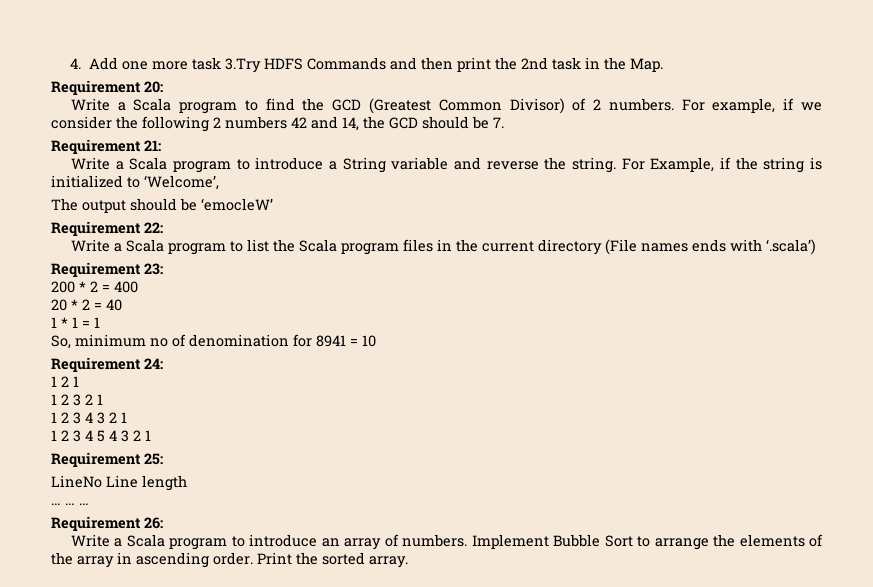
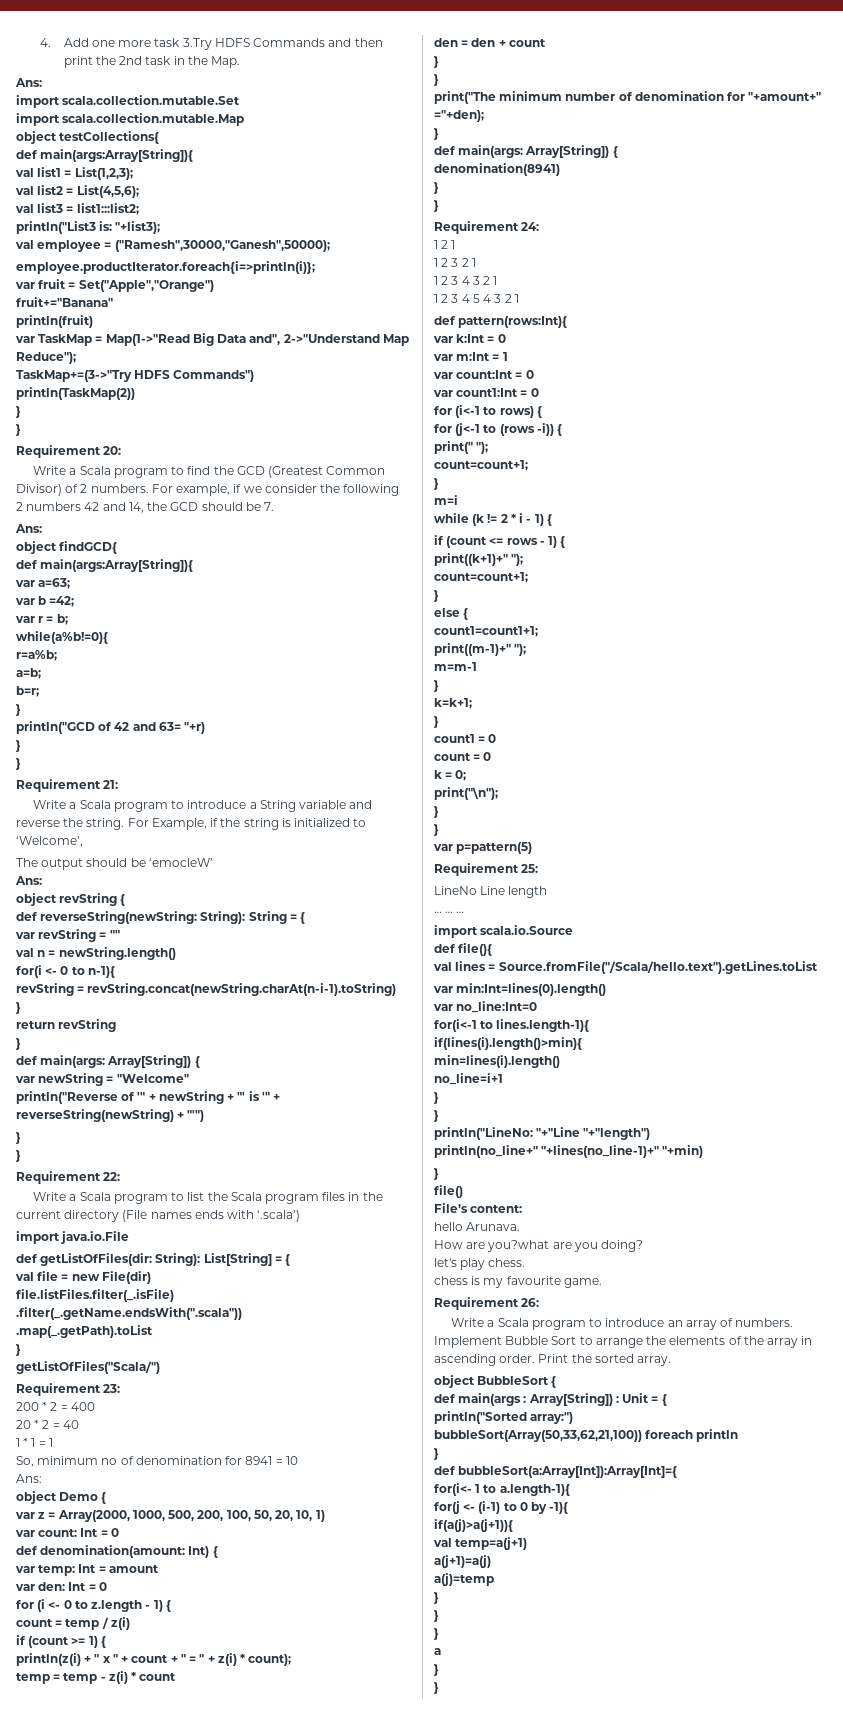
  4. Add one more task 3.Try HDFS Commands and then print the 2nd task in the Map.
+ Ans:
+ import scala.collection.mutable.Set
+ import scala.collection.mutable.Map
+ object testCollections{
+ def main(args:Array[String]){
+ val list1 = List(1,2,3);
+ val list2 = List(4,5,6);
+ val list3 = list1:::list2;
+ println("List3 is: "+list3);
+ val employee = ("Ramesh",30000,"Ganesh",50000);
+ employee.productIterator.foreach{i=>println(i)};
+ var fruit = Set("Apple","Orange")
+ fruit+="Banana"
+ println(fruit)
+ var TaskMap = Map(1->"Read Big Data and", 2->"Understand Map Reduce");
+ TaskMap+=(3->"Try HDFS Commands")
+ println(TaskMap(2))
+ }
+ }
  For example, if we consider the following 2 numbers 42 and 14, the GCD should be 7.
+ Ans:
+ object findGCD{
+ def main(args:Array[String]){
+ var a=63;
+ var b =42;
+ var r = b;
+ while(a%b!=0){
+ r=a%b;
+ a=b;
+ b=r;
+ }
+ println("GCD of 42 and 63= "+r)
+ }
+ }
  The output should be ‘emocleW’
+ Ans:
+ object revString {
+ def reverseString(newString: String): String = {
+ var revString = ""
+ val n = newString.length()
+ for(i <- 0 to n-1){
+ revString = revString.concat(newString.charAt(n-i-1).toString)
+ }
+ return revString
+ }
+ def main(args: Array[String]) {
+ var newString = "Welcome"
+ println("Reverse of '" + newString + "' is '" + reverseString(newString) + "'")
+ }
+ }
+ import java.io.File
+ def getListOfFiles(dir: String): List[String] = {
+ val file = new File(dir)
+ file.listFiles.filter(_.isFile)
+ .filter(_.getName.endsWith(".scala"))
+ .map(_.getPath).toList
+ }
+ getListOfFiles("Scala/")
  So, minimum no of denomination for 8941 = 10
+ Ans:
+ object Demo {
+ var z = Array(2000, 1000, 500, 200, 100, 50, 20, 10, 1)
+ var count: Int = 0
+ def denomination(amount: Int) {
+ var temp: Int = amount
+ var den: Int = 0
+ for (i <- 0 to z.length - 1) {
+ count = temp / z(i)
+ if (count >= 1) {
+ println(z(i) + " x " + count + " = " + z(i) * count);
+ temp = temp - z(i) * count
+ den = den + count
+ }
+ }
+ print("The minimum number of denomination for "+amount+" ="+den);
+ }
+ def main(args: Array[String]) {
+ denomination(8941)
+ }
+ }
+ def pattern(rows:Int){
+ var k:Int = 0
+ var m:Int = 1
+ var count:Int = 0
+ var count1:Int = 0
+ for (i<-1 to rows) {
+ for (j<-1 to (rows -i)) {
+ print(" ");
+ count=count+1;
+ }
+ m=i
+ while (k != 2 * i - 1) {
+ if (count <= rows - 1) {
+ print((k+1)+" ");
+ count=count+1;
+ }
+ else {
+ count1=count1+1;
+ print((m-1)+" ");
+ m=m-1
+ }
+ k=k+1;
+ }
+ count1 = 0
+ count = 0
+ k = 0;
+ print("\n");
+ }
+ }
+ var p=pattern(5)
+ import scala.io.Source
+ def file(){
+ val lines = Source.fromFile("/Scala/hello.text").getLines.toList
+ var min:Int=lines(0).length()
+ var no_line:Int=0
+ for(i<-1 to lines.length-1){
+ if(lines(i).length()>min){
+ min=lines(i).length()
+ no_line=i+1
+ }
+ }
+ println("LineNo: "+"Line "+"length")
+ println(no_line+" "+lines(no_line-1)+" "+min)
+ }
+ file()
+ File’s content:
+ hello Arunava.
+ How are you?what are you doing?
+ let's play chess.
+ chess is my favourite game.
+ object BubbleSort {
+ def main(args : Array[String]) : Unit = {
+ println("Sorted array:")
+ bubbleSort(Array(50,33,62,21,100)) foreach println
+ }
+ def bubbleSort(a:Array[Int]):Array[Int]={
+ for(i<- 1 to a.length-1){
+ for(j <- (i-1) to 0 by -1){
+ if(a(j)>a(j+1)){
+ val temp=a(j+1)
+ a(j+1)=a(j)
+ a(j)=temp
+ }
+ }
+ }
+ a
+ }
+ }

